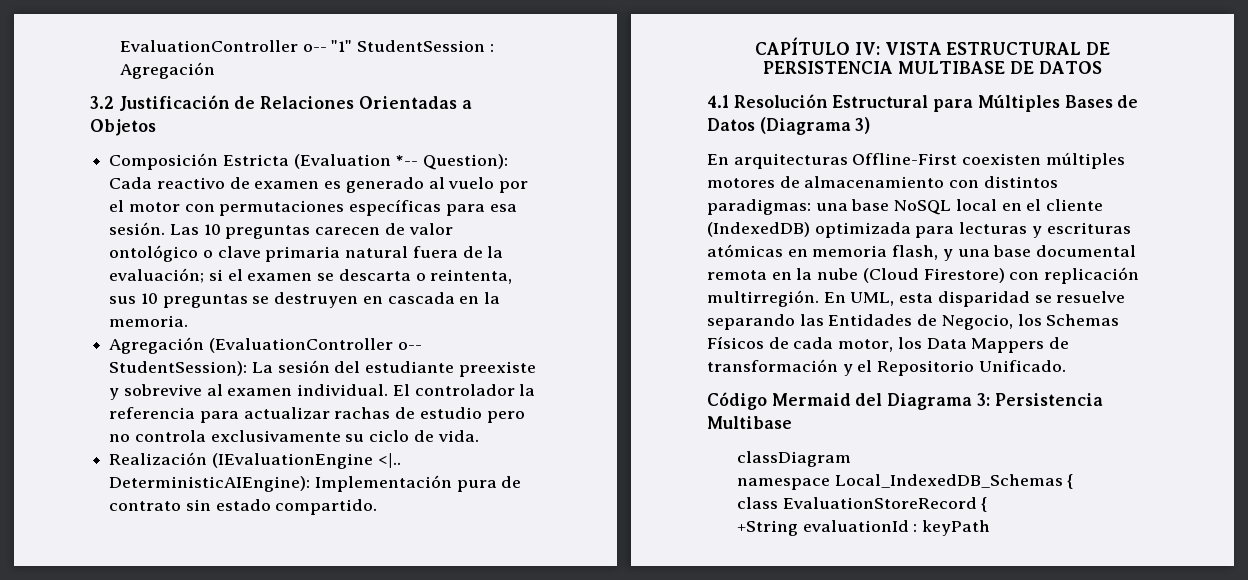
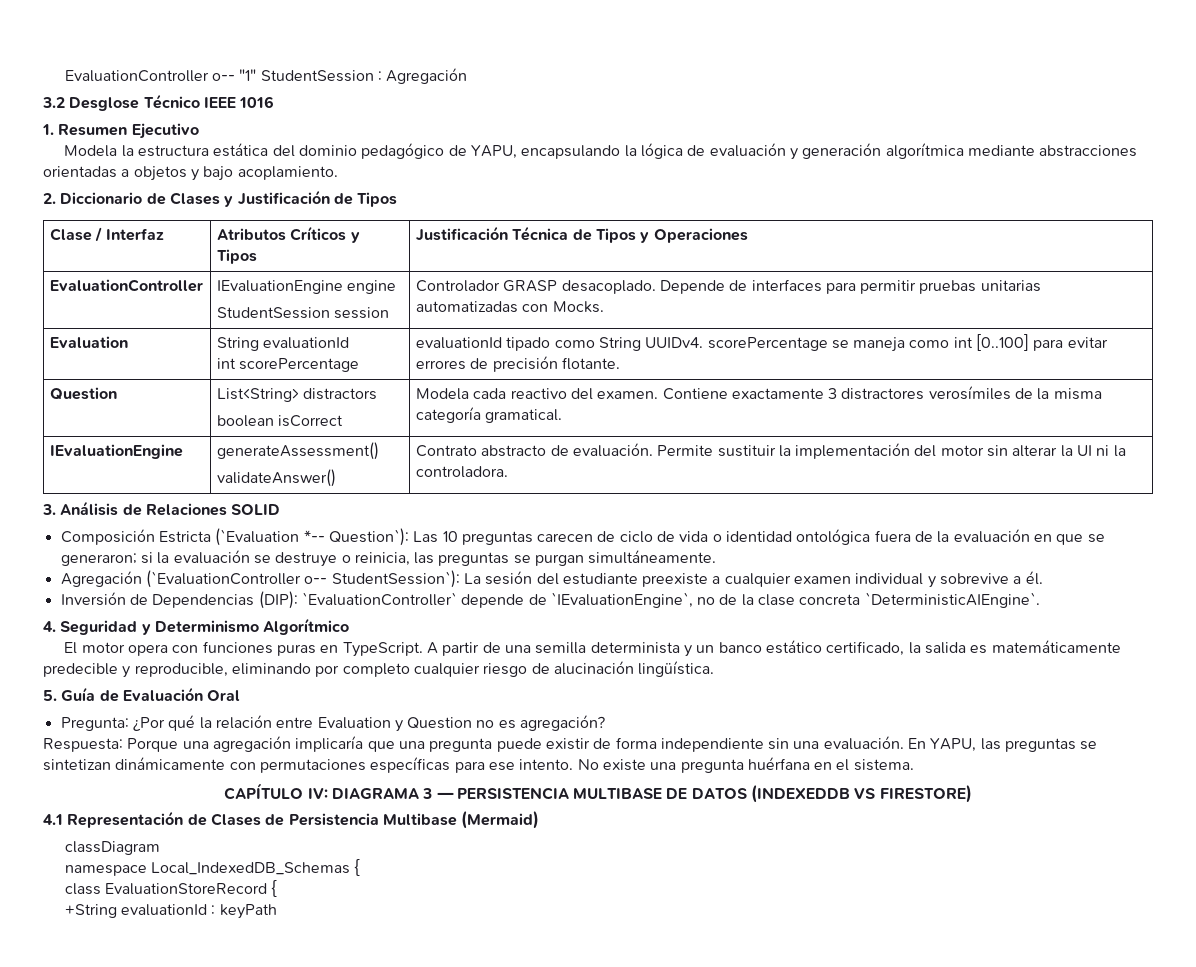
- 3.2 Justificación de Relaciones Orientadas a Objetos
- Composición Estricta (Evaluation *-- Question): Cada reactivo de examen es generado al vuelo por el motor con permutaciones específicas para esa sesión. Las 10 preguntas carecen de valor ontológico o clave primaria natural fuera de la evaluación; si el examen se descarta o reintenta, sus 10 preguntas se destruyen en cascada en la memoria.
- Agregación (EvaluationController o-- StudentSession): La sesión del estudiante preexiste y sobrevive al examen individual. El controlador la referencia para actualizar rachas de estudio pero no controla exclusivamente su ciclo de vida.
- Realización (IEvaluationEngine <|.. DeterministicAIEngine): Implementación pura de contrato sin estado compartido.
+ 3.2 Desglose Técnico IEEE 1016
+ 1. Resumen Ejecutivo
+ Modela la estructura estática del dominio pedagógico de YAPU, encapsulando la lógica de evaluación y generación algorítmica mediante abstracciones orientadas a objetos y bajo acoplamiento.
+ 2. Diccionario de Clases y Justificación de Tipos
+ Clase / Interfaz | Atributos Críticos y Tipos | Justificación Técnica de Tipos y Operaciones
+ EvaluationController | IEvaluationEngine engine
+ StudentSession session | Controlador GRASP desacoplado. Depende de interfaces para permitir pruebas unitarias automatizadas con Mocks.
+ Evaluation | String evaluationId
+ int scorePercentage | evaluationId tipado como String UUIDv4. scorePercentage se maneja como int [0..100] para evitar errores de precisión flotante.
+ Question | List<String> distractors
+ boolean isCorrect | Modela cada reactivo del examen. Contiene exactamente 3 distractores verosímiles de la misma categoría gramatical.
+ IEvaluationEngine | generateAssessment()
+ validateAnswer() | Contrato abstracto de evaluación. Permite sustituir la implementación del motor sin alterar la UI ni la controladora.
+ 3. Análisis de Relaciones SOLID
+ Composición Estricta (`Evaluation *-- Question`): Las 10 preguntas carecen de ciclo de vida o identidad ontológica fuera de la evaluación en que se generaron; si la evaluación se destruye o reinicia, las preguntas se purgan simultáneamente.
+ Agregación (`EvaluationController o-- StudentSession`): La sesión del estudiante preexiste a cualquier examen individual y sobrevive a él.
+ Inversión de Dependencias (DIP): `EvaluationController` depende de `IEvaluationEngine`, no de la clase concreta `DeterministicAIEngine`.
+ 4. Seguridad y Determinismo Algorítmico
+ El motor opera con funciones puras en TypeScript. A partir de una semilla determinista y un banco estático certificado, la salida es matemáticamente predecible y reproducible, eliminando por completo cualquier riesgo de alucinación lingüística.
+ 5. Guía de Evaluación Oral
+ Pregunta: ¿Por qué la relación entre Evaluation y Question no es agregación?
+ Respuesta: Porque una agregación implicaría que una pregunta puede existir de forma independiente sin una evaluación. En YAPU, las preguntas se sintetizan dinámicamente con permutaciones específicas para ese intento. No existe una pregunta huérfana en el sistema.
- CAPÍTULO IV: VISTA ESTRUCTURAL DE PERSISTENCIA MULTIBASE DE DATOS
- 4.1 Resolución Estructural para Múltiples Bases de Datos (Diagrama 3)
- En arquitecturas Offline-First coexisten múltiples motores de almacenamiento con distintos paradigmas: una base NoSQL local en el cliente (IndexedDB) optimizada para lecturas y escrituras atómicas en memoria flash, y una base documental remota en la nube (Cloud Firestore) con replicación multirregión. En UML, esta disparidad se resuelve separando las Entidades de Negocio, los Schemas Físicos de cada motor, los Data Mappers de transformación y el Repositorio Unificado.
- Código Mermaid del Diagrama 3: Persistencia Multibase
+ CAPÍTULO IV: DIAGRAMA 3 — PERSISTENCIA MULTIBASE DE DATOS (INDEXEDDB VS FIRESTORE)
+ 4.1 Representación de Clases de Persistencia Multibase (Mermaid)

